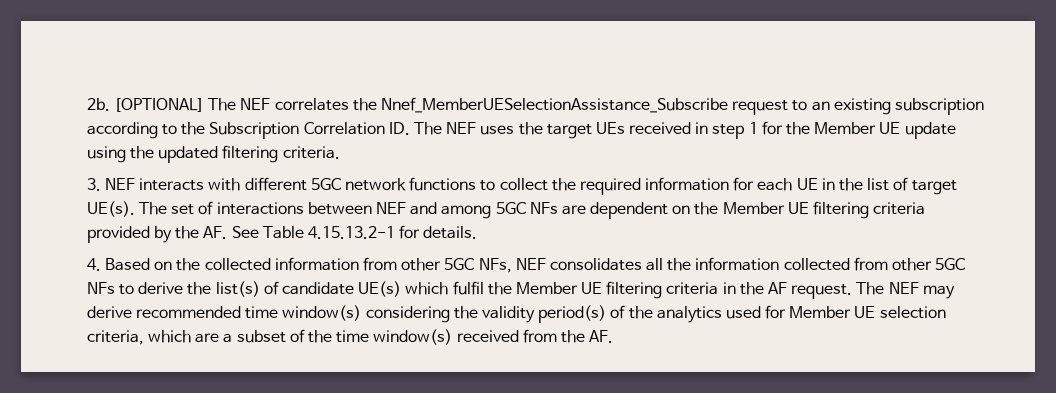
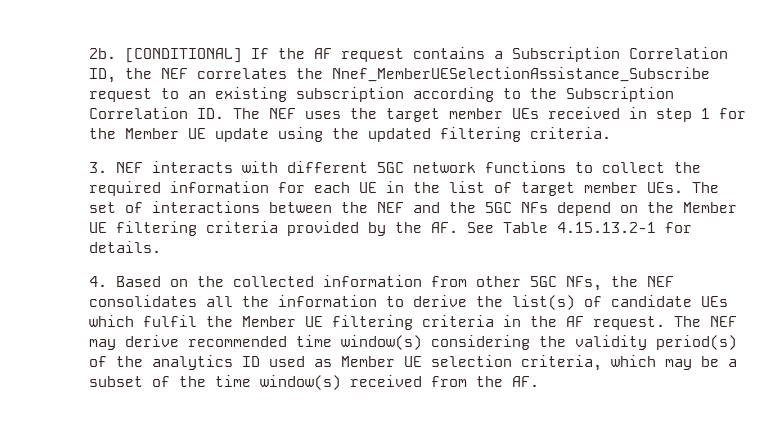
- [OPTIONAL] The NEF correlates the Nnef_MemberUESelectionAssistance_Subscribe request to an existing subscription according to the Subscription Correlation ID. The NEF uses the target UEs received in step 1 for the Member UE update using the updated filtering criteria.
+ [CONDITIONAL] If the AF request contains a Subscription Correlation ID, the NEF correlates the Nnef_MemberUESelectionAssistance_Subscribe request to an existing subscription according to the Subscription Correlation ID. The NEF uses the target member UEs received in step 1 for the Member UE update using the updated filtering criteria.
- 3. NEF interacts with different 5GC network functions to collect the required information for each UE in the list of target UE(s). The set of interactions between NEF and among 5GC NFs are dependent on the Member UE filtering criteria provided by the AF. See Table 4.15.13.2-1 for details.
+ 3. NEF interacts with different 5GC network functions to collect the required information for each UE in the list of target member UEs. The set of interactions between the NEF and the 5GC NFs depend on the Member UE filtering criteria provided by the AF. See Table 4.15.13.2-1 for details.
- 4. Based on the collected information from other 5GC NFs, NEF consolidates all the information collected from other 5GC NFs to derive the list(s) of candidate UE(s) which fulfil the Member UE filtering criteria in the AF request.
+ 4. Based on the collected information from other 5GC NFs, the NEF consolidates all the information to derive the list(s) of candidate UEs which fulfil the Member UE filtering criteria in the AF request.
- The NEF may derive recommended time window(s) considering the validity period(s) of the analytics used for Member UE selection criteria, which are a subset of the time window(s) received from the AF.
+ The NEF may derive recommended time window(s) considering the validity period(s) of the analytics ID used as Member UE selection criteria, which may be a subset of the time window(s) received from the AF.

